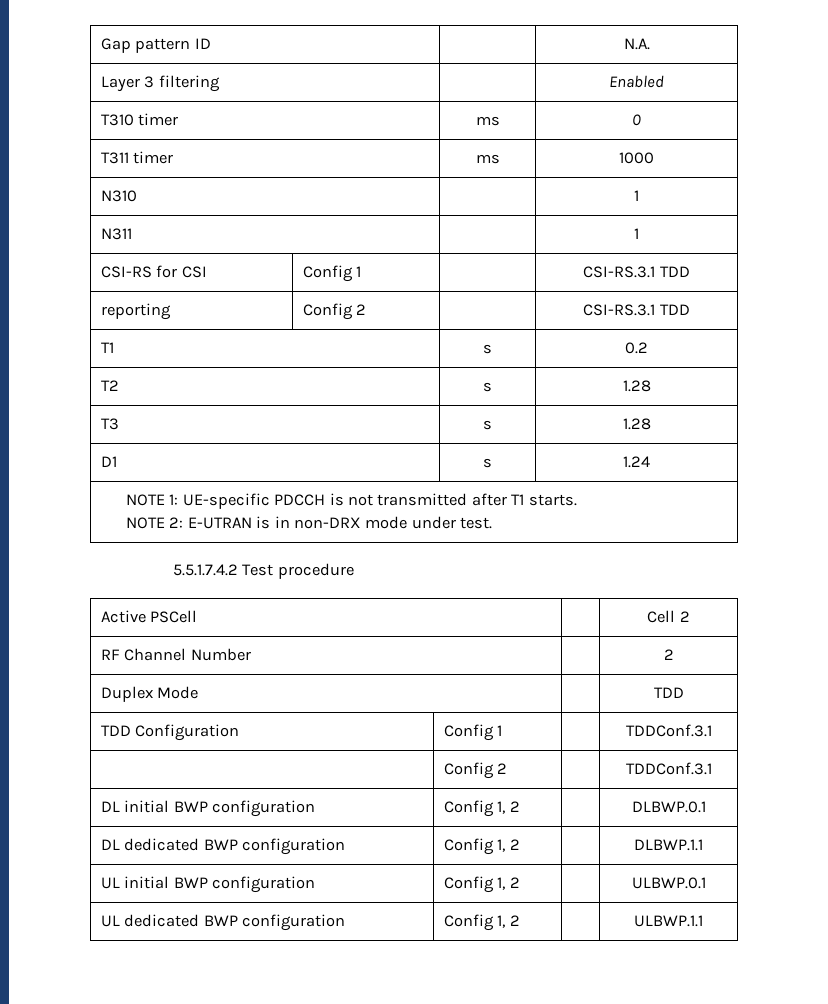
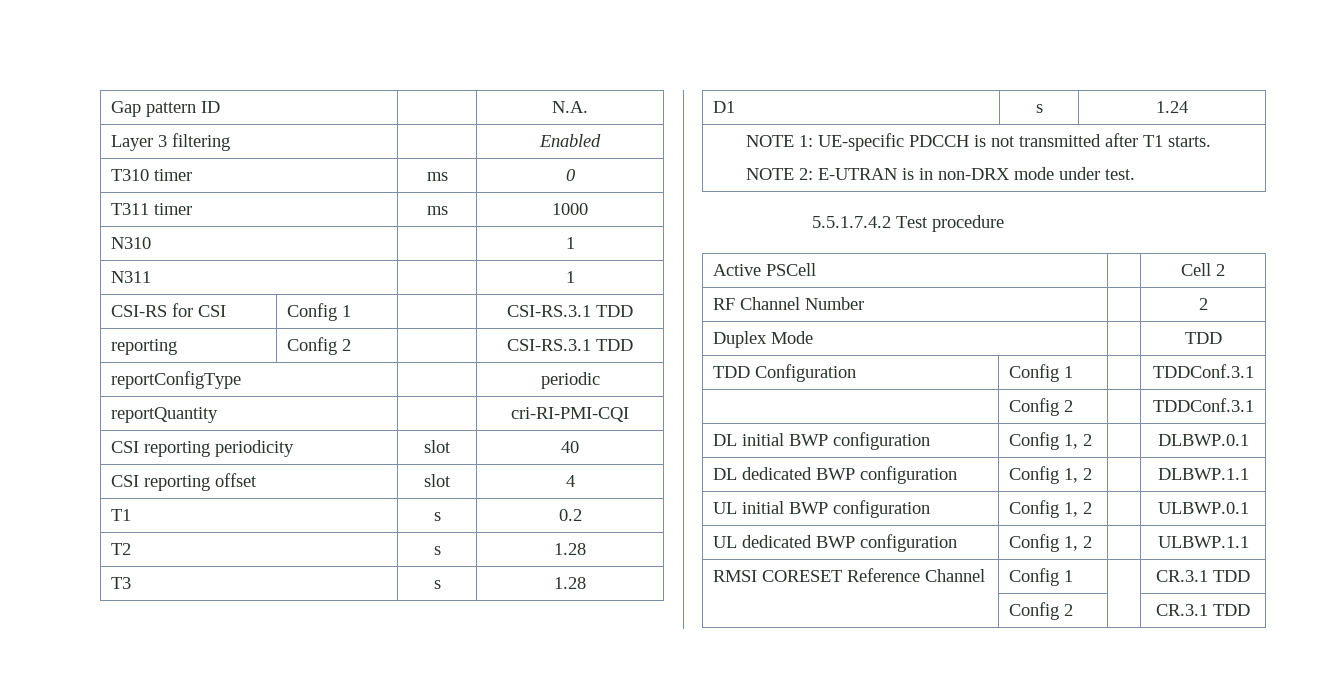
+ reportConfigType | | periodic
+ reportQuantity | | cri-RI-PMI-CQI
+ CSI reporting periodicity | slot | 40
+ CSI reporting offset | slot | 4
+ RMSI CORESET Reference Channel | Config 1 | | CR.3.1 TDD
+ | Config 2 | | CR.3.1 TDD

